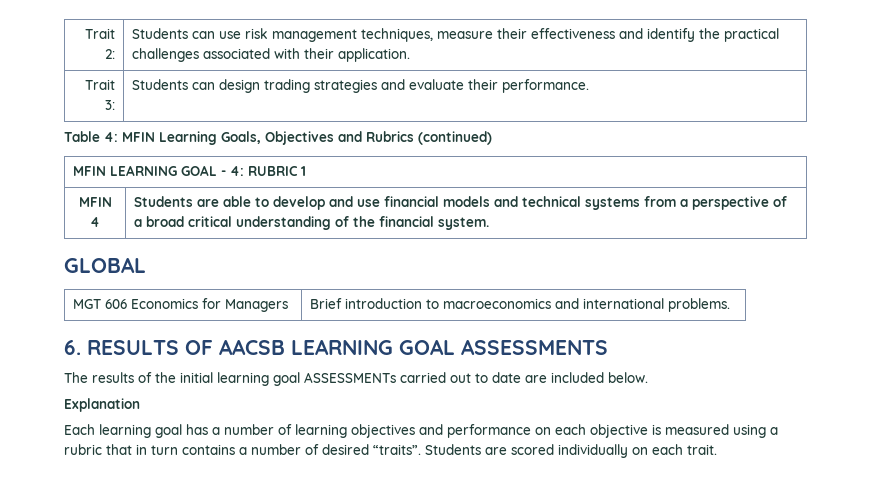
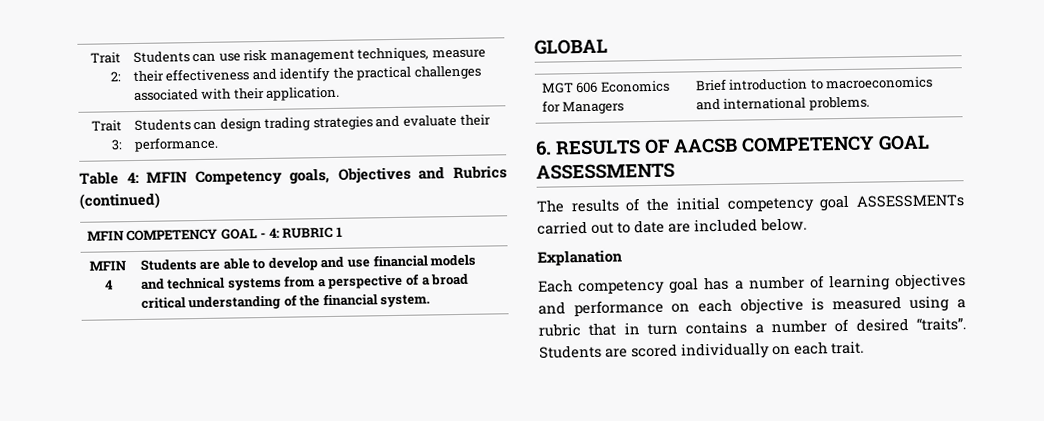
- Table 4: MFIN Learning Goals, Objectives and Rubrics (continued)
+ Table 4: MFIN Competency goals, Objectives and Rubrics (continued)
- MFIN LEARNING GOAL - 4: RUBRIC 1
+ MFIN COMPETENCY GOAL - 4: RUBRIC 1
- 6. RESULTS OF AACSB LEARNING GOAL ASSESSMENTS
+ 6. RESULTS OF AACSB COMPETENCY GOAL ASSESSMENTS
- The results of the initial learning goal ASSESSMENTs carried out to date are included below.
+ The results of the initial competency goal ASSESSMENTs carried out to date are included below.
- Each learning goal has a number of learning objectives and performance on each objective is measured using a rubric that in turn contains a number of desired “traits”.
+ Each competency goal has a number of learning objectives and performance on each objective is measured using a rubric that in turn contains a number of desired “traits”.

